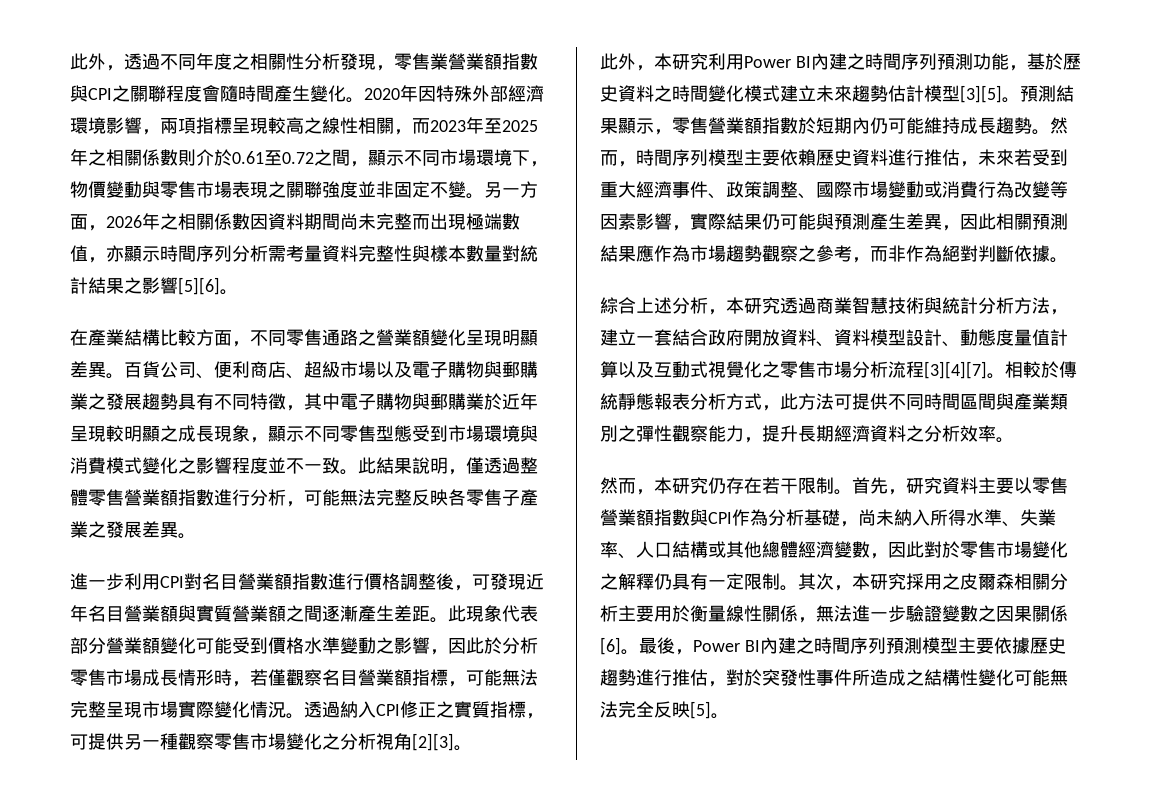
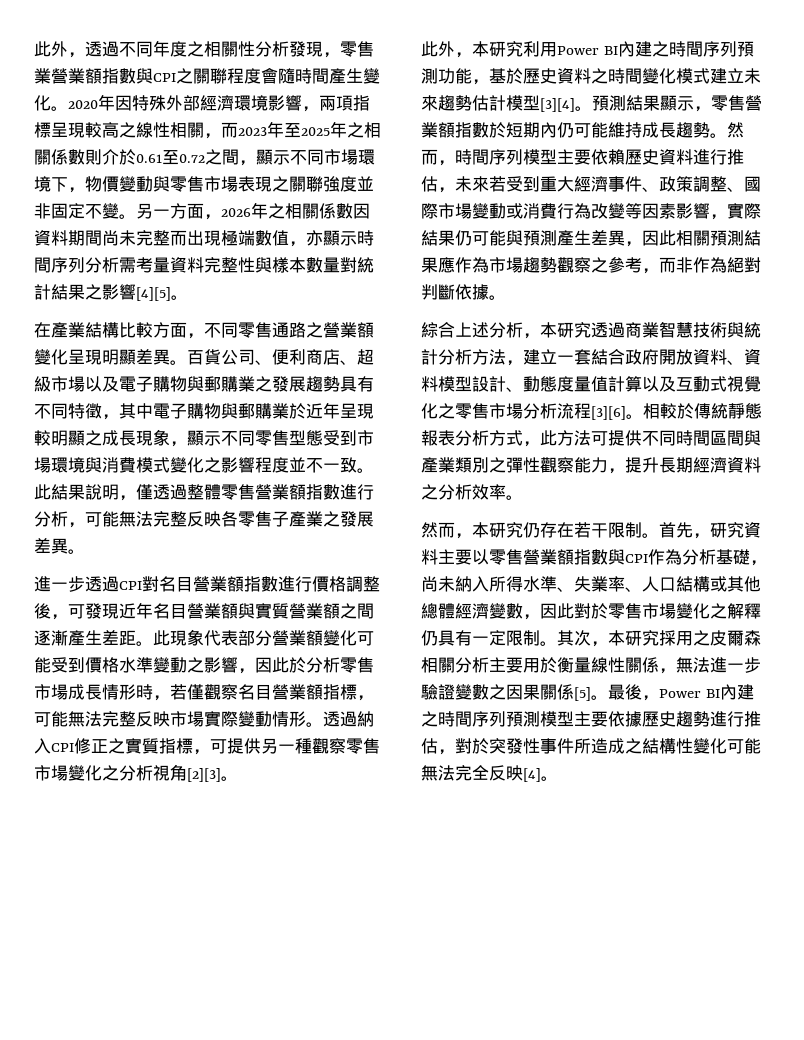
- 另一方面，2026年之相關係數因資料期間尚未完整而出現極端數值，亦顯示時間序列分析需考量資料完整性與樣本數量對統計結果之影響[5][6]。
+ 另一方面，2026年之相關係數因資料期間尚未完整而出現極端數值，亦顯示時間序列分析需考量資料完整性與樣本數量對統計結果之影響[4][5]。
- 進一步利用CPI對名目營業額指數進行價格調整後，可發現近年名目營業額與實質營業額之間逐漸產生差距。
+ 進一步透過CPI對名目營業額指數進行價格調整後，可發現近年名目營業額與實質營業額之間逐漸產生差距。
- 此現象代表部分營業額變化可能受到價格水準變動之影響，因此於分析零售市場成長情形時，若僅觀察名目營業額指標，可能無法完整呈現市場實際變化情況。
+ 此現象代表部分營業額變化可能受到價格水準變動之影響，因此於分析零售市場成長情形時，若僅觀察名目營業額指標，可能無法完整反映市場實際變動情形。
- 此外，本研究利用Power BI內建之時間序列預測功能，基於歷史資料之時間變化模式建立未來趨勢估計模型[3][5]。
+ 此外，本研究利用Power BI內建之時間序列預測功能，基於歷史資料之時間變化模式建立未來趨勢估計模型[3][4]。
- 綜合上述分析，本研究透過商業智慧技術與統計分析方法，建立一套結合政府開放資料、資料模型設計、動態度量值計算以及互動式視覺化之零售市場分析流程[3][4][7]。
+ 綜合上述分析，本研究透過商業智慧技術與統計分析方法，建立一套結合政府開放資料、資料模型設計、動態度量值計算以及互動式視覺化之零售市場分析流程[3][6]。
- 其次，本研究採用之皮爾森相關分析主要用於衡量線性關係，無法進一步驗證變數之因果關係[6]。
+ 其次，本研究採用之皮爾森相關分析主要用於衡量線性關係，無法進一步驗證變數之因果關係[5]。
- 最後，Power BI內建之時間序列預測模型主要依據歷史趨勢進行推估，對於突發性事件所造成之結構性變化可能無法完全反映[5]。
+ 最後，Power BI內建之時間序列預測模型主要依據歷史趨勢進行推估，對於突發性事件所造成之結構性變化可能無法完全反映[4]。

